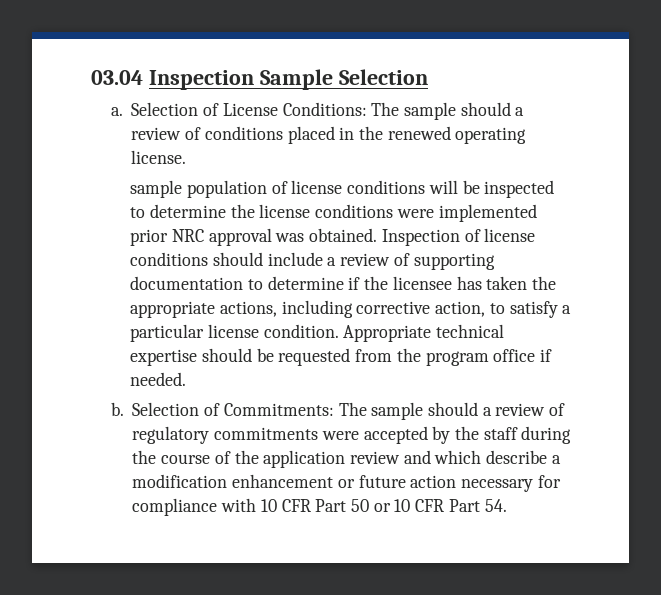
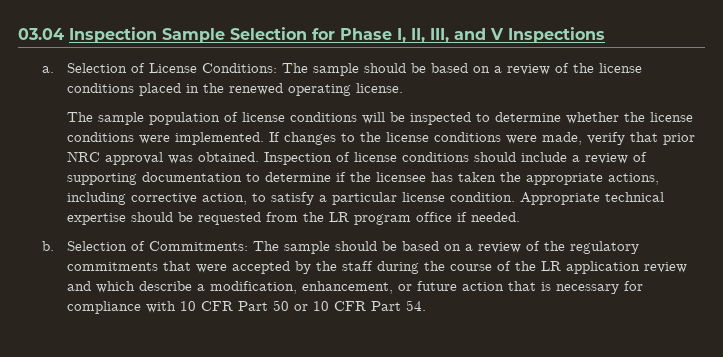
- 03.04 Inspection Sample Selection
+ 03.04 Inspection Sample Selection for Phase I, II, III, and V Inspections
- Selection of License Conditions: The sample should a review of conditions placed in the renewed operating license.
+ Selection of License Conditions: The sample should be based on a review of the license conditions placed in the renewed operating license.
- sample population of license conditions will be inspected to determine the license conditions were implemented prior NRC approval was obtained.
+ The sample population of license conditions will be inspected to determine whether the license conditions were implemented. If changes to the license conditions were made, verify that prior NRC approval was obtained.
- Appropriate technical expertise should be requested from the program office if needed.
+ Appropriate technical expertise should be requested from the LR program office if needed.
- Selection of Commitments: The sample should a review of regulatory commitments were accepted by the staff during the course of the application review and which describe a modification enhancement or future action necessary for compliance with 10 CFR Part 50 or 10 CFR Part 54.
+ Selection of Commitments: The sample should be based on a review of the regulatory commitments that were accepted by the staff during the course of the LR application review and which describe a modification, enhancement, or future action that is necessary for compliance with 10 CFR Part 50 or 10 CFR Part 54.

